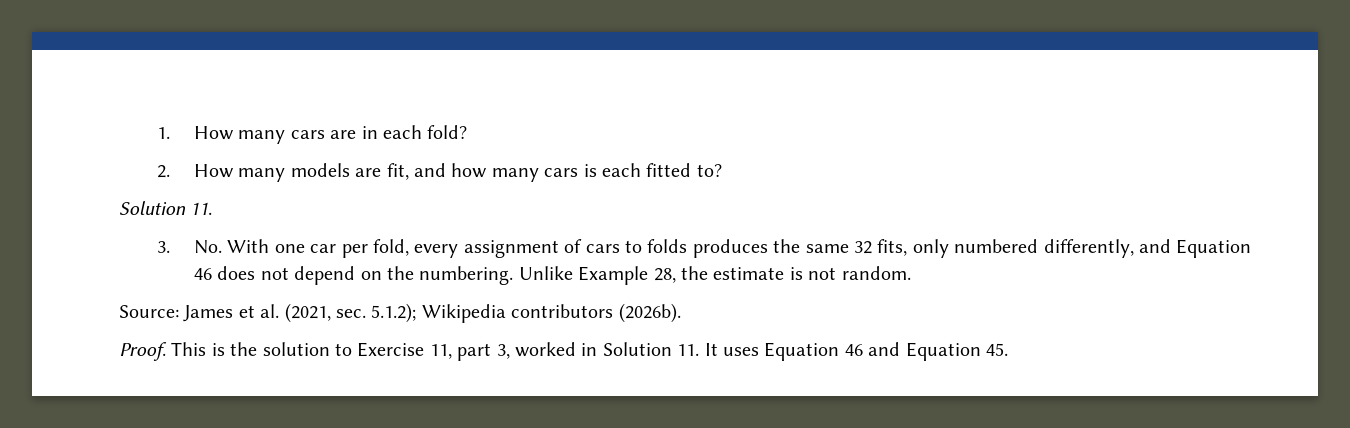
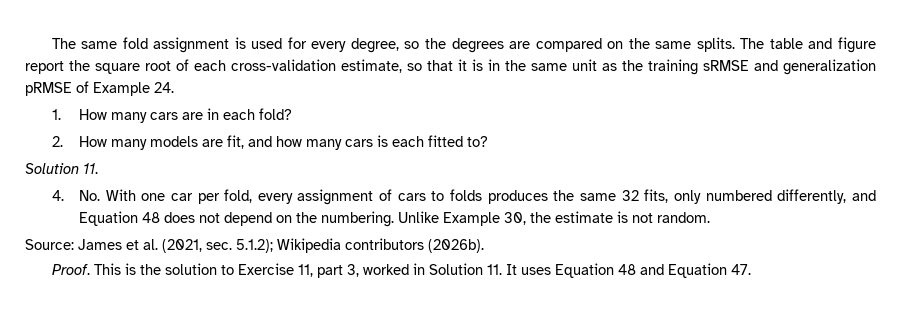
+ The same fold assignment is used for every degree, so the degrees are compared on the same splits. The table and figure report the square root of each cross-validation estimate, so that it is in the same unit as the training sRMSE and generalization pRMSE of Example 24.
- 3. No. With one car per fold, every assignment of cars to folds produces the same 32 fits, only numbered differently, and Equation 46 does not depend on the numbering.
+ 4. No. With one car per fold, every assignment of cars to folds produces the same 32 fits, only numbered differently, and Equation 48 does not depend on the numbering.
- Unlike Example 28, the estimate is not random.
+ Unlike Example 30, the estimate is not random.
- This is the solution to Exercise 11, part 3, worked in Solution 11. It uses Equation 46 and Equation 45.
+ This is the solution to Exercise 11, part 3, worked in Solution 11. It uses Equation 48 and Equation 47.

